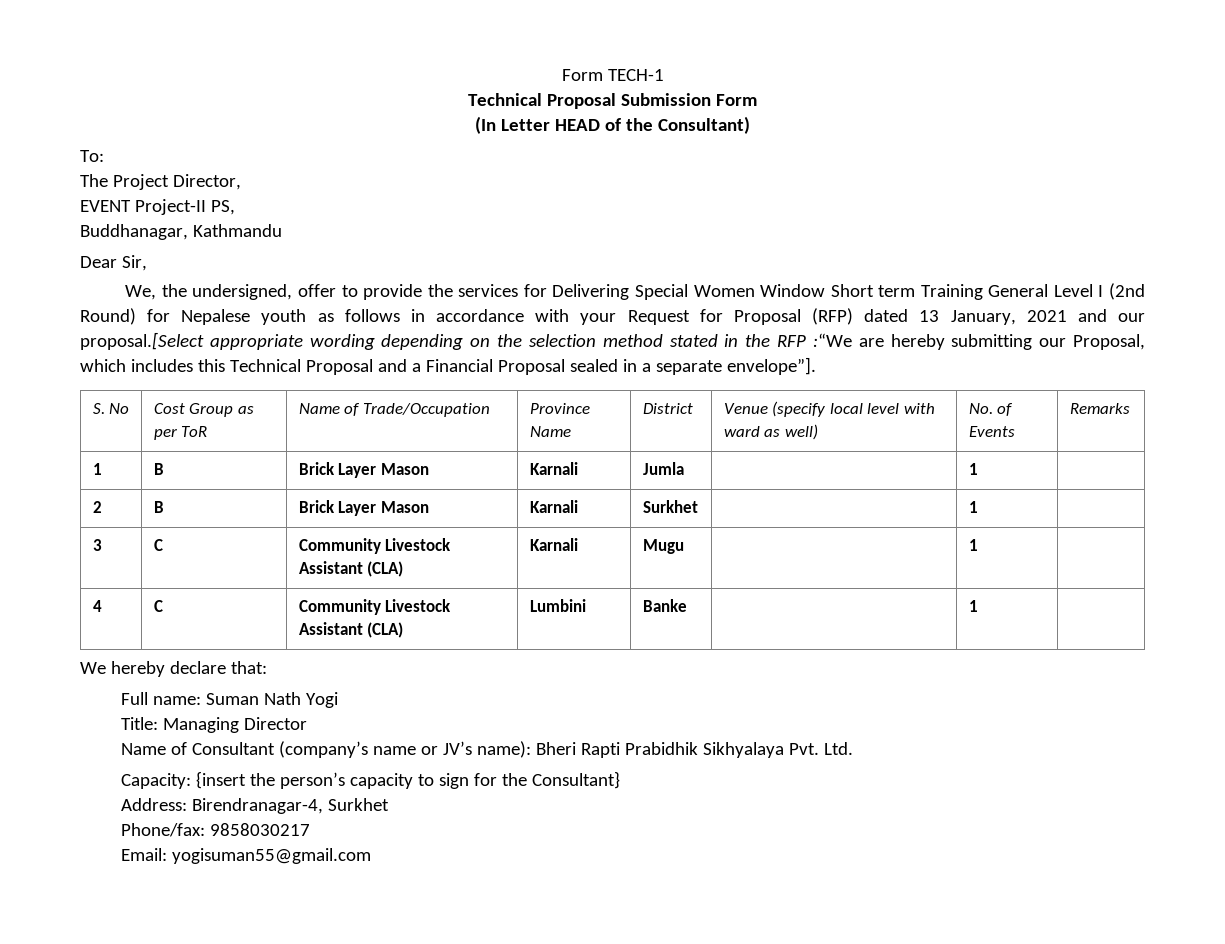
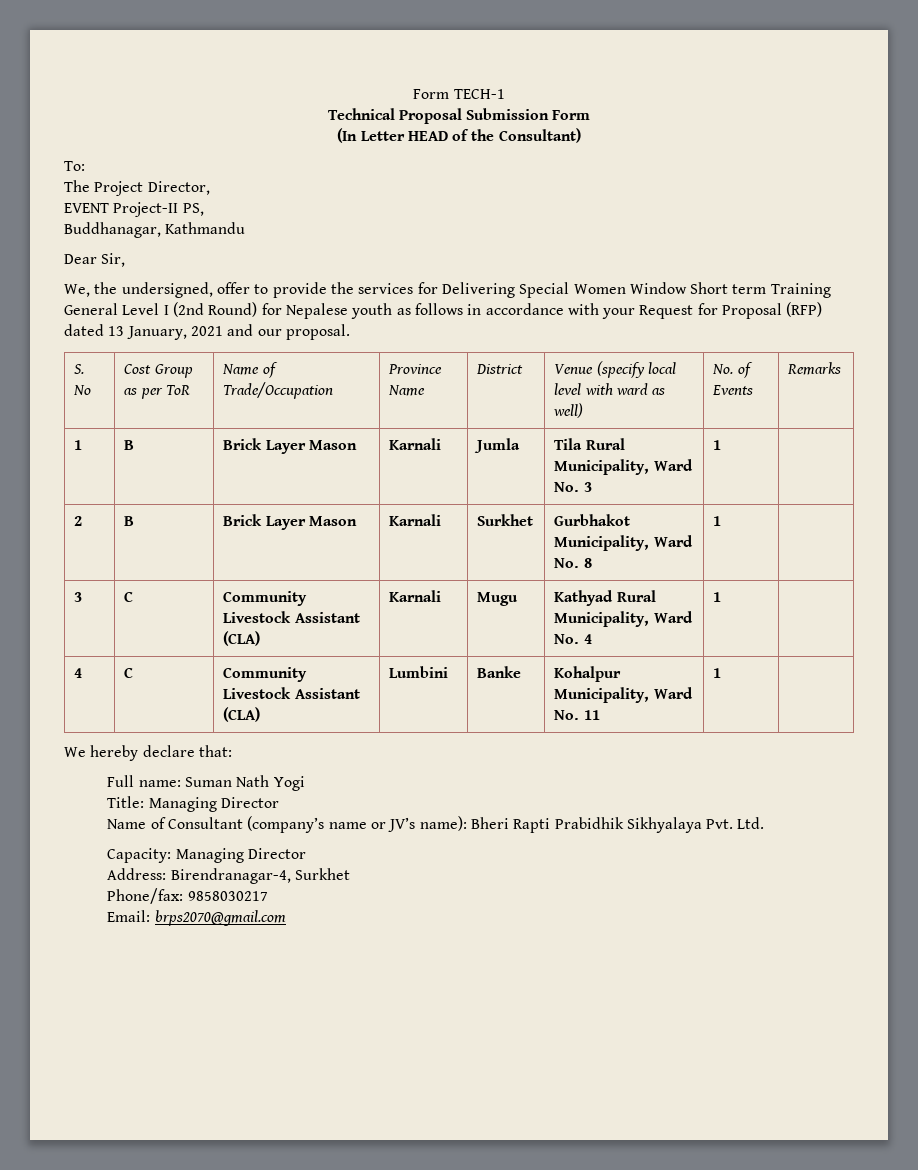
- We, the undersigned, offer to provide the services for Delivering Special Women Window Short term Training General Level I (2nd Round) for Nepalese youth as follows in accordance with your Request for Proposal (RFP) dated 13 January, 2021 and our proposal.[Select appropriate wording depending on the selection method stated in the RFP :“We are hereby submitting our Proposal, which includes this Technical Proposal and a Financial Proposal sealed in a separate envelope”].
+ We, the undersigned, offer to provide the services for Delivering Special Women Window Short term Training General Level I (2nd Round) for Nepalese youth as follows in accordance with your Request for Proposal (RFP) dated 13 January, 2021 and our proposal.
- 1 | B | Brick Layer Mason | Karnali | Jumla | | 1 |
+ 1 | B | Brick Layer Mason | Karnali | Jumla | Tila Rural Municipality, Ward No. 3 | 1 |
- 2 | B | Brick Layer Mason | Karnali | Surkhet | | 1 |
+ 2 | B | Brick Layer Mason | Karnali | Surkhet | Gurbhakot Municipality, Ward No. 8 | 1 |
- 3 | C | Community Livestock Assistant (CLA) | Karnali | Mugu | | 1 |
+ 3 | C | Community Livestock Assistant (CLA) | Karnali | Mugu | Kathyad Rural Municipality, Ward No. 4 | 1 |
- 4 | C | Community Livestock Assistant (CLA) | Lumbini | Banke | | 1 |
+ 4 | C | Community Livestock Assistant (CLA) | Lumbini | Banke | Kohalpur Municipality, Ward No. 11 | 1 |
- Capacity: {insert the person’s capacity to sign for the Consultant}
+ Capacity: Managing Director
- Email: yogisuman55@gmail.com
+ Email: brps2070@gmail.com

